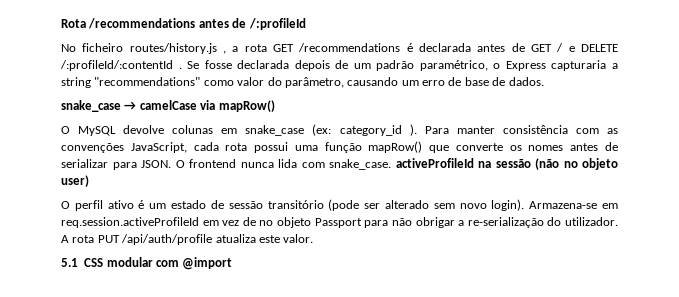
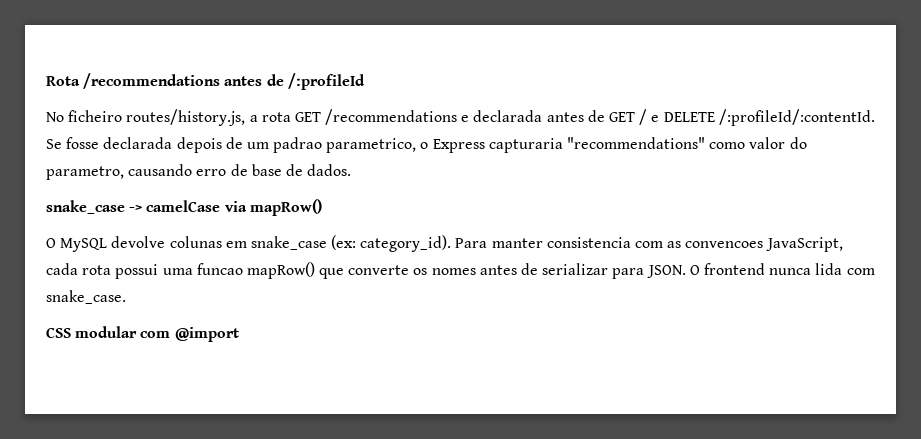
- No ficheiro routes/history.js , a rota GET /recommendations é declarada antes de GET / e DELETE /:profileId/:contentId .
+ No ficheiro routes/history.js, a rota GET /recommendations e declarada antes de GET / e DELETE /:profileId/:contentId.
- Se fosse declarada depois de um padrão paramétrico, o Express capturaria a string "recommendations" como valor do parâmetro, causando um erro de base de dados.
+ Se fosse declarada depois de um padrao parametrico, o Express capturaria "recommendations" como valor do parametro, causando erro de base de dados.
- snake_case → camelCase via mapRow()
+ snake_case -> camelCase via mapRow()
- O MySQL devolve colunas em snake_case (ex: category_id ).
+ O MySQL devolve colunas em snake_case (ex: category_id).
- Para manter consistência com as convenções JavaScript, cada rota possui uma função mapRow() que converte os nomes antes de serializar para JSON.
+ Para manter consistencia com as convencoes JavaScript, cada rota possui uma funcao mapRow() que converte os nomes antes de serializar para JSON.
- O frontend nunca lida com snake_case. activeProfileId na sessão (não no objeto user)
- O perfil ativo é um estado de sessão transitório (pode ser alterado sem novo login). Armazena-se em req.session.activeProfileId em vez de no objeto Passport para não obrigar a re-serialização do utilizador. A rota PUT /api/auth/profile atualiza este valor.
- 5.1 CSS modular com @import
+ O frontend nunca lida com snake_case.
+ CSS modular com @import

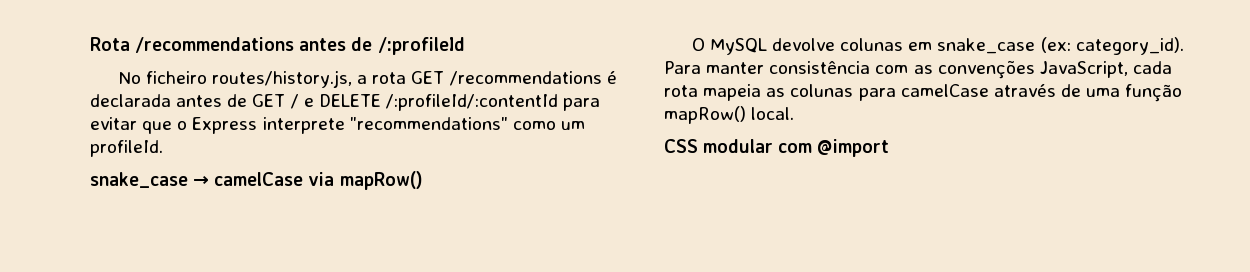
- No ficheiro routes/history.js, a rota GET /recommendations e declarada antes de GET / e DELETE /:profileId/:contentId. Se fosse declarada depois de um padrao parametrico, o Express capturaria "recommendations" como valor do parametro, causando erro de base de dados.
- snake_case -> camelCase via mapRow()
+ No ficheiro routes/history.js, a rota GET /recommendations é declarada antes de GET / e DELETE /:profileId/:contentId para evitar que o Express interprete "recommendations" como um profileId.
+ snake_case → camelCase via mapRow()
- Para manter consistencia com as convencoes JavaScript, cada rota possui uma funcao mapRow() que converte os nomes antes de serializar para JSON. O frontend nunca lida com snake_case.
+ Para manter consistência com as convenções JavaScript, cada rota mapeia as colunas para camelCase através de uma função mapRow() local.

